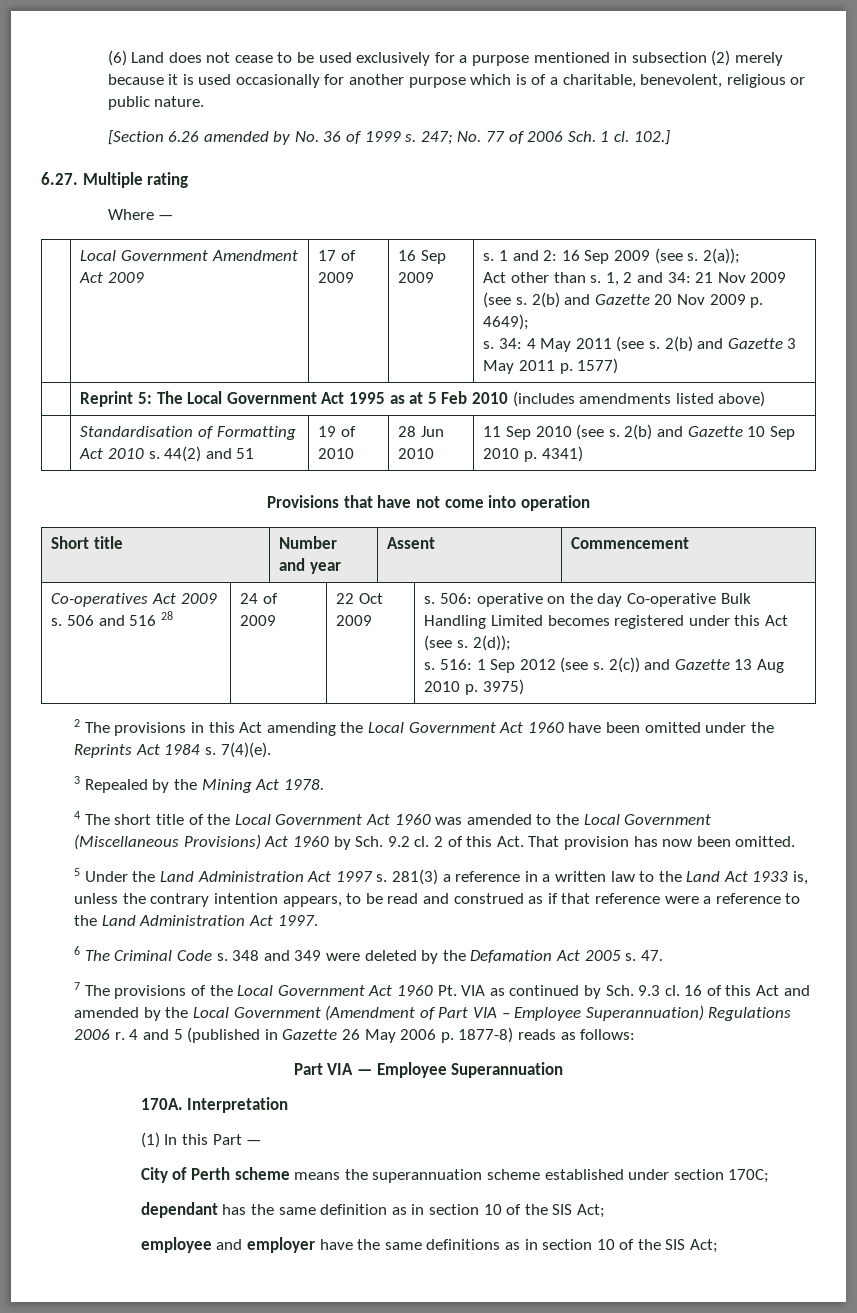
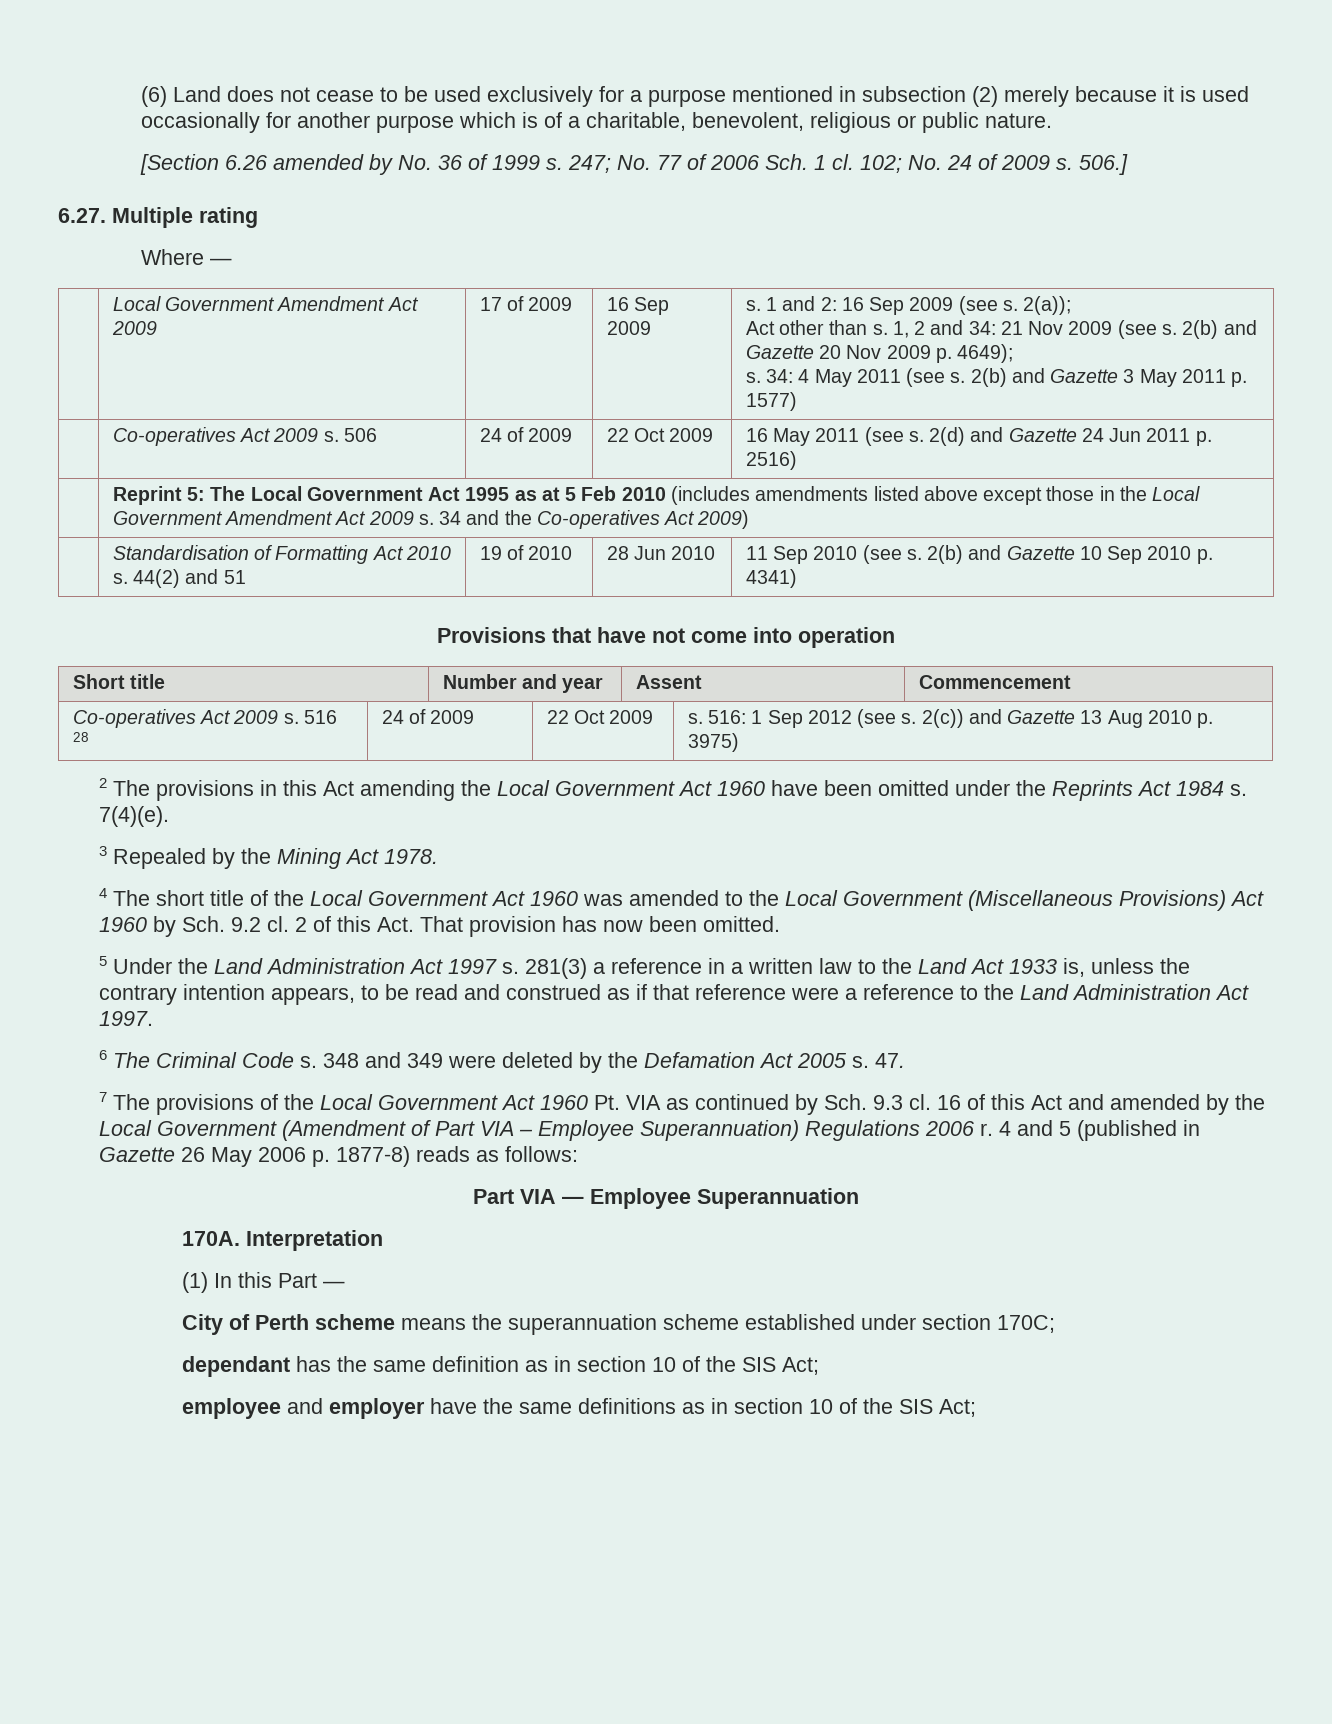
- 102.]
+ 102; No. 24 of 2009 s. 506.]
+ | Co-operatives Act 2009 s. 506 | 24 of 2009 | 22 Oct 2009 | 16 May 2011 (see s. 2(d) and Gazette 24 Jun 2011 p. 2516)
- | Reprint 5: The Local Government Act 1995 as at 5 Feb 2010 (includes amendments listed above)
+ | Reprint 5: The Local Government Act 1995 as at 5 Feb 2010 (includes amendments listed above except those in the Local Government Amendment Act 2009 s. 34 and the Co-operatives Act 2009)
- 506 and 516 28
+ 516 28
- 506: operative on the day Co-operative Bulk Handling Limited becomes registered under this Act (see s. 2(d));
- s.

